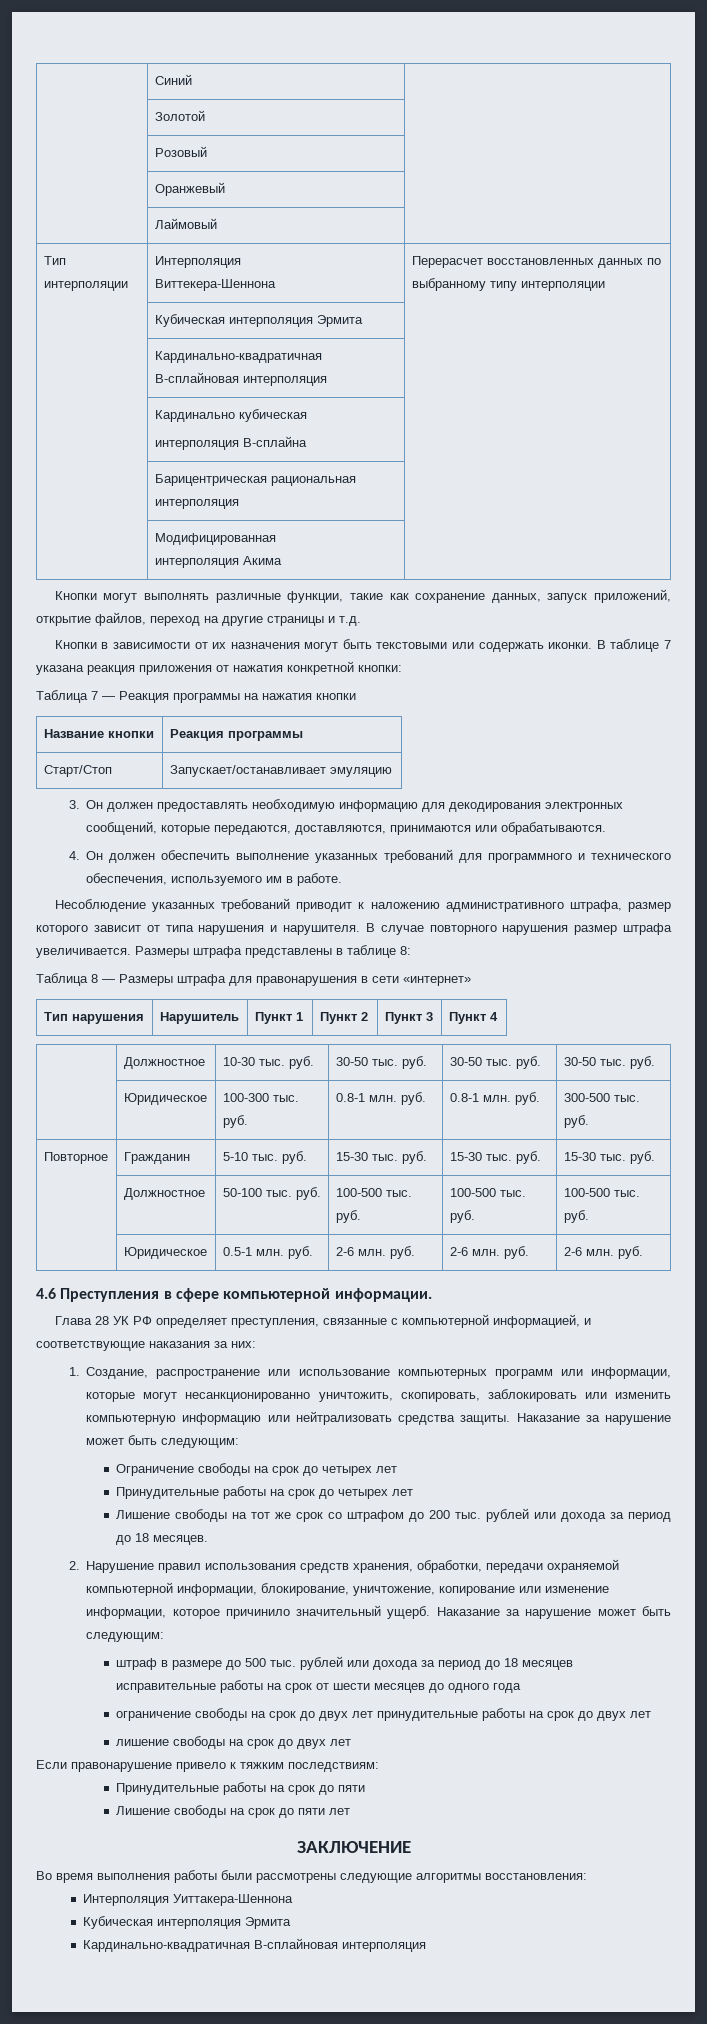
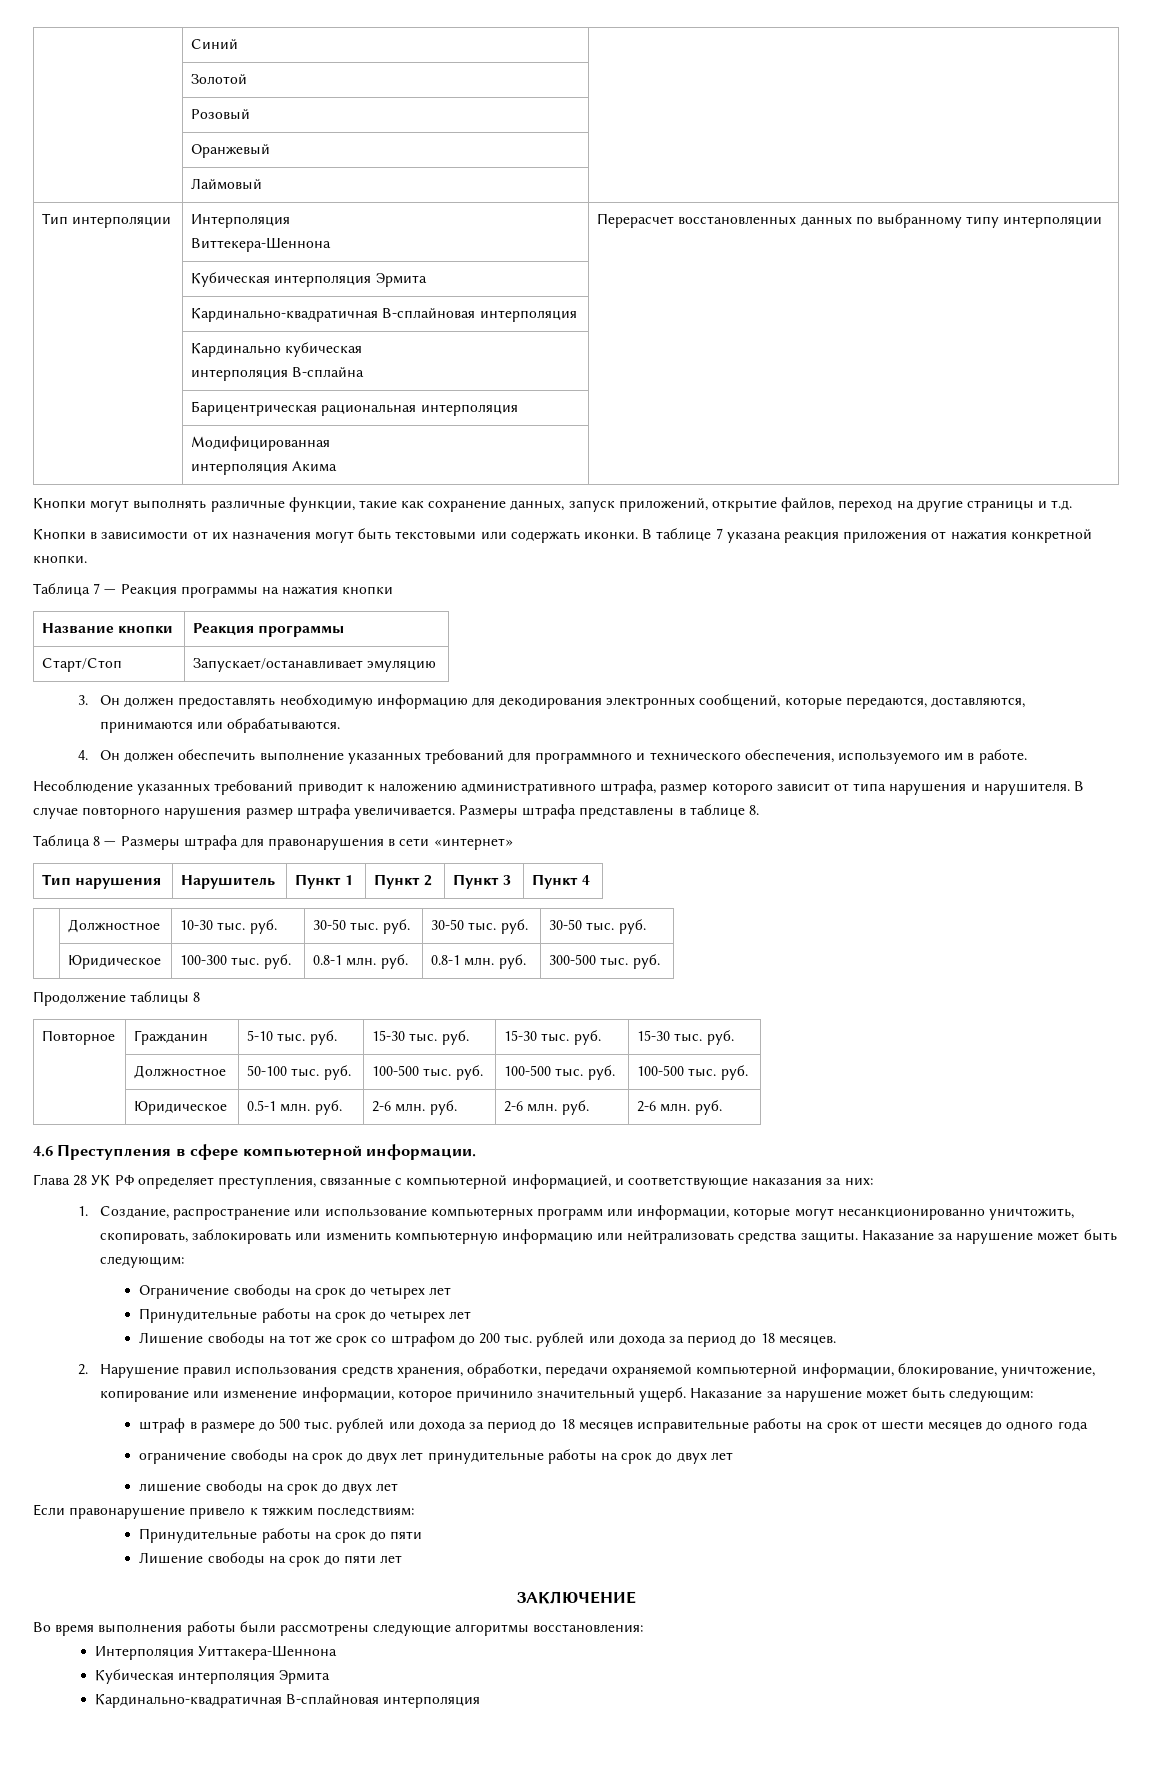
- В таблице 7 указана реакция приложения от нажатия конкретной кнопки:
+ В таблице 7 указана реакция приложения от нажатия конкретной кнопки.
- Размеры штрафа представлены в таблице 8:
+ Размеры штрафа представлены в таблице 8.
+ Продолжение таблицы 8

